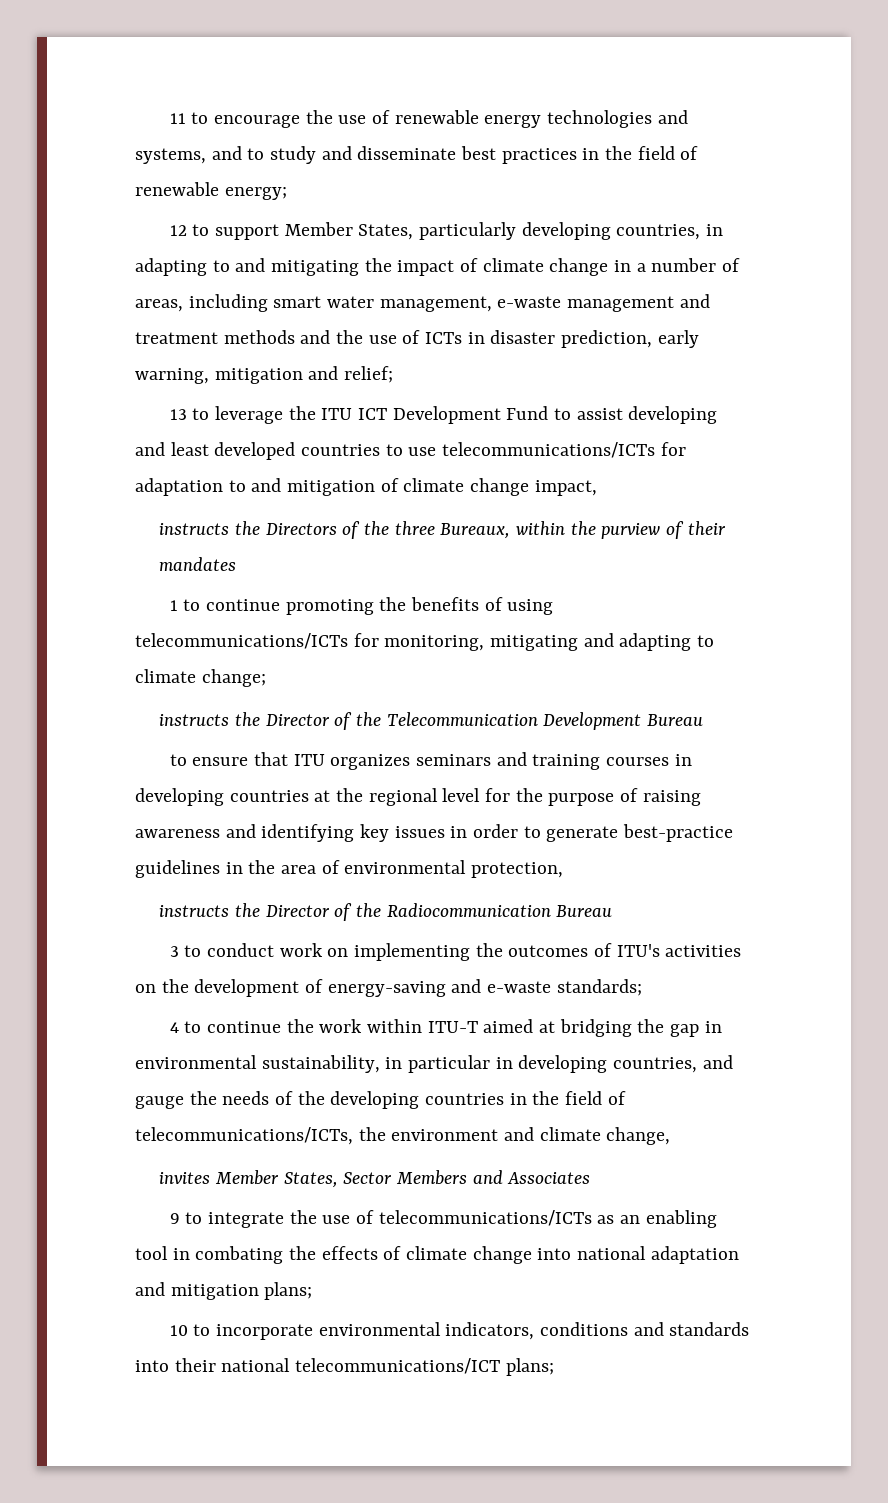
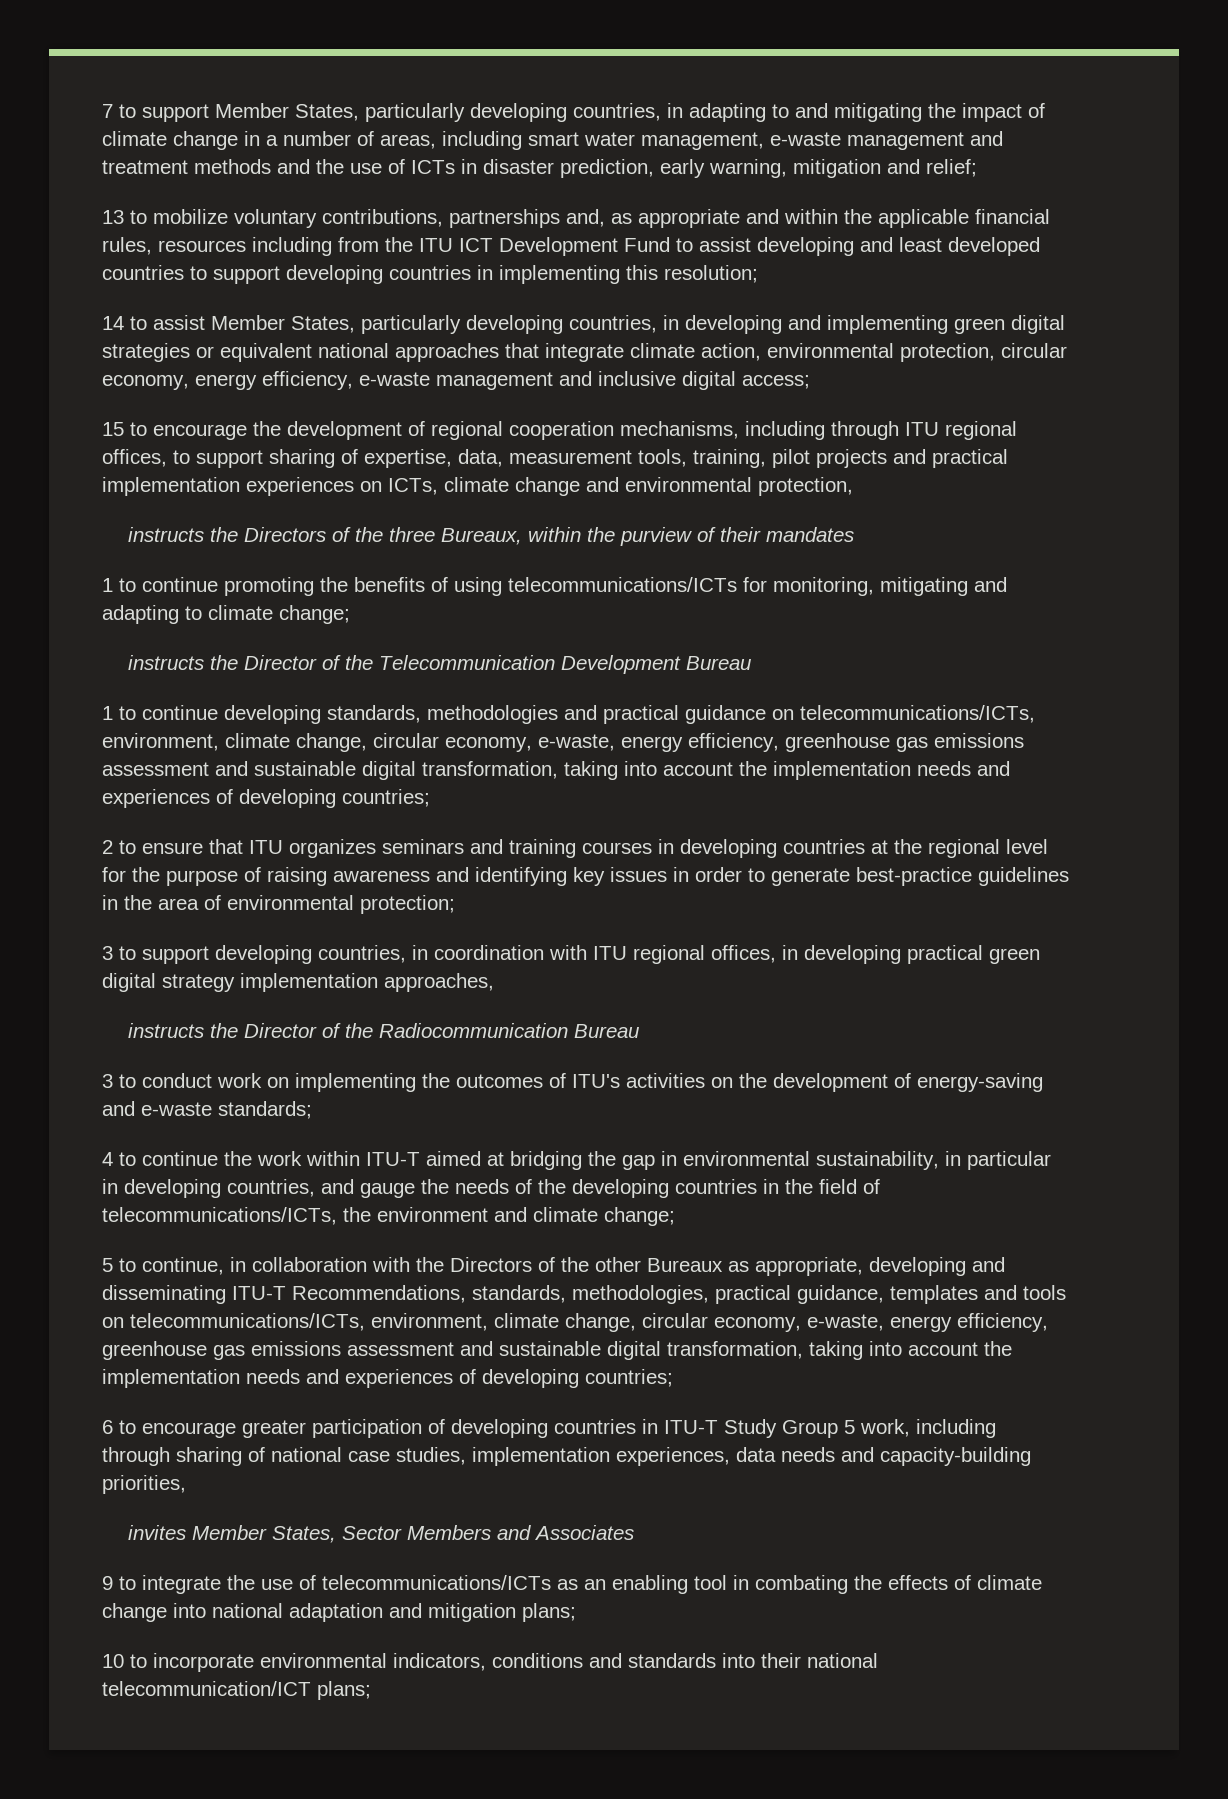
- 11 to encourage the use of renewable energy technologies and systems, and to study and disseminate best practices in the field of renewable energy;
- 12 to support Member States, particularly developing countries, in adapting to and mitigating the impact of climate change in a number of areas, including smart water management, e-waste management and treatment methods and the use of ICTs in disaster prediction, early warning, mitigation and relief;
+ 7 to support Member States, particularly developing countries, in adapting to and mitigating the impact of climate change in a number of areas, including smart water management, e-waste management and treatment methods and the use of ICTs in disaster prediction, early warning, mitigation and relief;
- 13 to leverage the ITU ICT Development Fund to assist developing and least developed countries to use telecommunications/ICTs for adaptation to and mitigation of climate change impact,
+ 13 to mobilize voluntary contributions, partnerships and, as appropriate and within the applicable financial rules, resources including from the ITU ICT Development Fund to assist developing and least developed countries to support developing countries in implementing this resolution;
+ 14 to assist Member States, particularly developing countries, in developing and implementing green digital strategies or equivalent national approaches that integrate climate action, environmental protection, circular economy, energy efficiency, e-waste management and inclusive digital access;
+ 15 to encourage the development of regional cooperation mechanisms, including through ITU regional offices, to support sharing of expertise, data, measurement tools, training, pilot projects and practical implementation experiences on ICTs, climate change and environmental protection,
- to ensure that ITU organizes seminars and training courses in developing countries at the regional level for the purpose of raising awareness and identifying key issues in order to generate best-practice guidelines in the area of environmental protection,
+ 1 to continue developing standards, methodologies and practical guidance on telecommunications/ICTs, environment, climate change, circular economy, e-waste, energy efficiency, greenhouse gas emissions assessment and sustainable digital transformation, taking into account the implementation needs and experiences of developing countries;
+ 2 to ensure that ITU organizes seminars and training courses in developing countries at the regional level for the purpose of raising awareness and identifying key issues in order to generate best-practice guidelines in the area of environmental protection;
+ 3 to support developing countries, in coordination with ITU regional offices, in developing practical green digital strategy implementation approaches,
- 4 to continue the work within ITU-T aimed at bridging the gap in environmental sustainability, in particular in developing countries, and gauge the needs of the developing countries in the field of telecommunications/ICTs, the environment and climate change,
+ 4 to continue the work within ITU-T aimed at bridging the gap in environmental sustainability, in particular in developing countries, and gauge the needs of the developing countries in the field of telecommunications/ICTs, the environment and climate change;
+ 5 to continue, in collaboration with the Directors of the other Bureaux as appropriate, developing and disseminating ITU-T Recommendations, standards, methodologies, practical guidance, templates and tools on telecommunications/ICTs, environment, climate change, circular economy, e-waste, energy efficiency, greenhouse gas emissions assessment and sustainable digital transformation, taking into account the implementation needs and experiences of developing countries;
+ 6 to encourage greater participation of developing countries in ITU-T Study Group 5 work, including through sharing of national case studies, implementation experiences, data needs and capacity-building priorities,
- 10 to incorporate environmental indicators, conditions and standards into their national telecommunications/ICT plans;
+ 10 to incorporate environmental indicators, conditions and standards into their national telecommunication/ICT plans;

